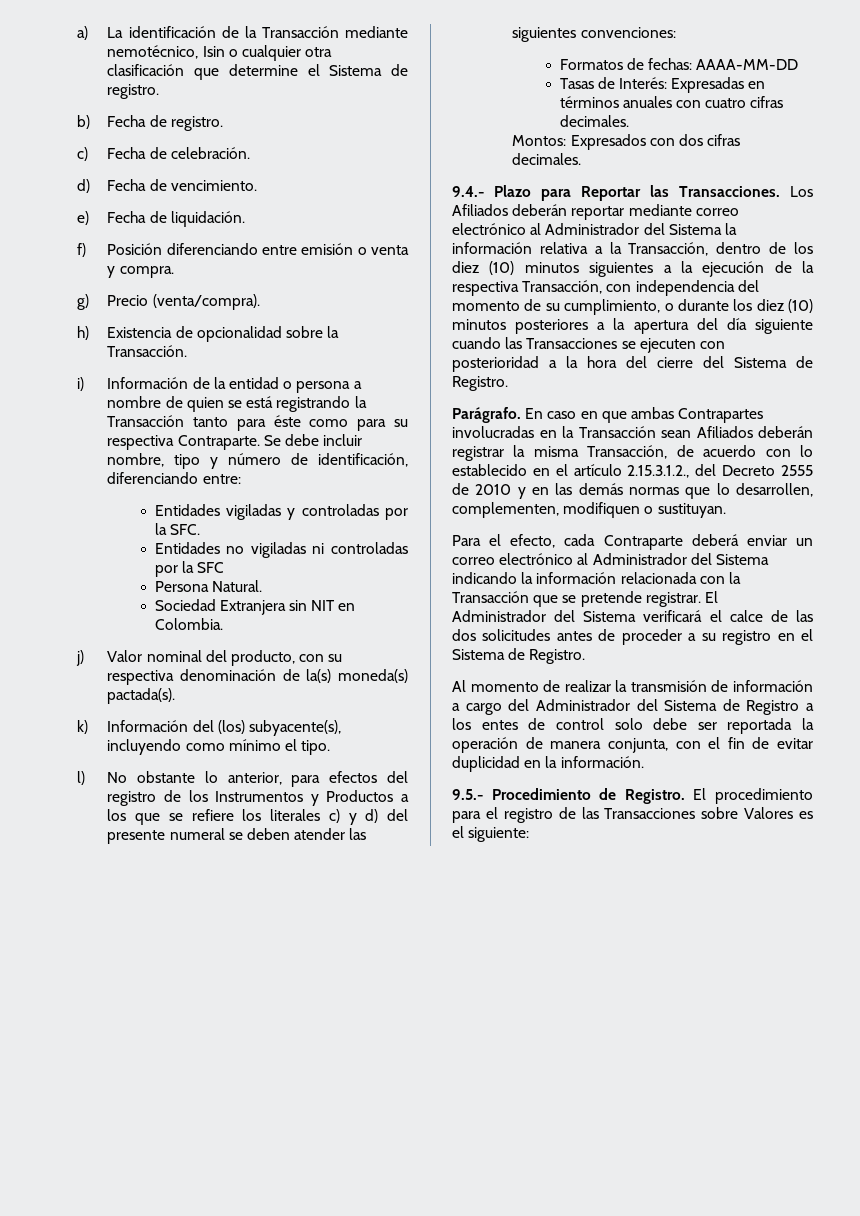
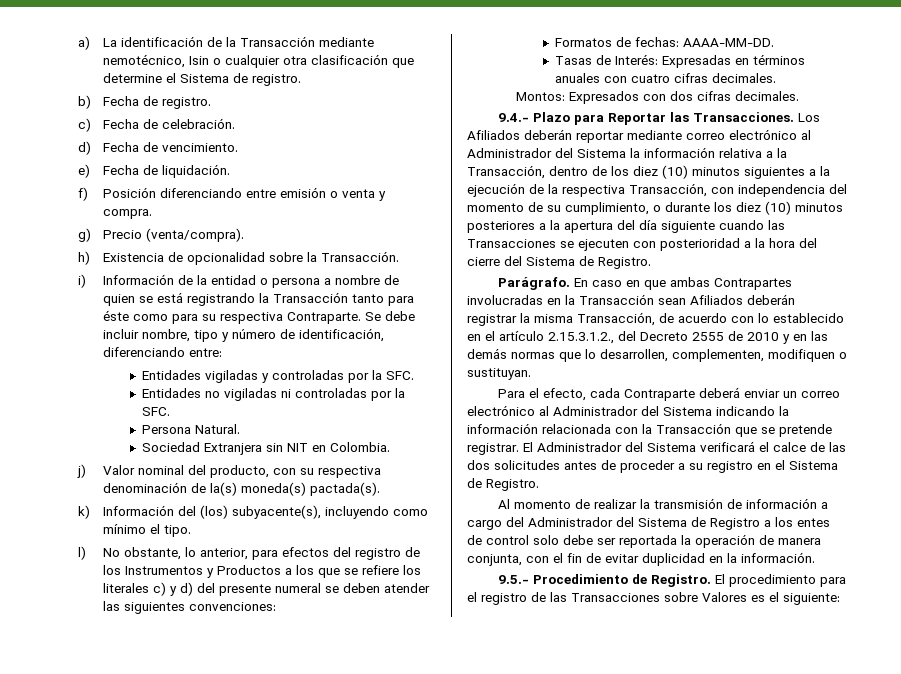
- Entidades no vigiladas ni controladas por la SFC
+ Entidades no vigiladas ni controladas por la SFC.
- l) No obstante lo anterior, para efectos del registro de los Instrumentos y Productos a los que se refiere los literales c) y d) del presente numeral se deben atender las siguientes convenciones:
+ l) No obstante, lo anterior, para efectos del registro de los Instrumentos y Productos a los que se refiere los literales c) y d) del presente numeral se deben atender las siguientes convenciones:
- Formatos de fechas: AAAA-MM-DD
+ Formatos de fechas: AAAA-MM-DD.

